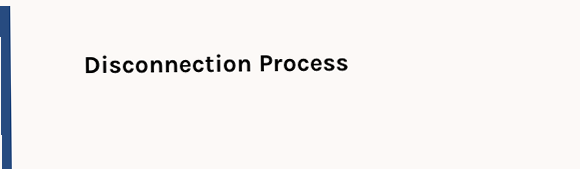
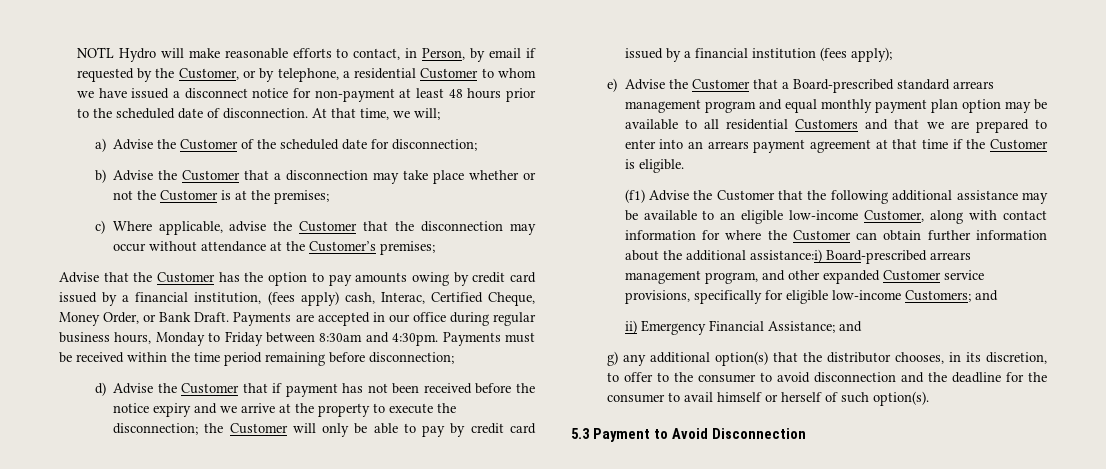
- Disconnection Process
+ NOTL Hydro will make reasonable efforts to contact, in Person, by email if requested by the Customer, or by telephone, a residential Customer to whom we have issued a disconnect notice for non-payment at least 48 hours prior to the scheduled date of disconnection. At that time, we will;
+ a) Advise the Customer of the scheduled date for disconnection;
+ b) Advise the Customer that a disconnection may take place whether or not the Customer is at the premises;
+ c) Where applicable, advise the Customer that the disconnection may occur without attendance at the Customer’s premises;
+ Advise that the Customer has the option to pay amounts owing by credit card issued by a financial institution, (fees apply) cash, Interac, Certified Cheque, Money Order, or Bank Draft. Payments are accepted in our office during regular business hours, Monday to Friday between 8:30am and 4:30pm. Payments must be received within the time period remaining before disconnection;
+ d) Advise the Customer that if payment has not been received before the notice expiry and we arrive at the property to execute the disconnection; the Customer will only be able to pay by credit card issued by a financial institution (fees apply);
+ e) Advise the Customer that a Board-prescribed standard arrears management program and equal monthly payment plan option may be available to all residential Customers and that we are prepared to enter into an arrears payment agreement at that time if the Customer is eligible.
+ (f1) Advise the Customer that the following additional assistance may be available to an eligible low-income Customer, along with contact information for where the Customer can obtain further information about the additional assistance:i) Board-prescribed arrears management program, and other expanded Customer service provisions, specifically for eligible low-income Customers; and
+ ii) Emergency Financial Assistance; and
+ g) any additional option(s) that the distributor chooses, in its discretion, to offer to the consumer to avoid disconnection and the deadline for the consumer to avail himself or herself of such option(s).
+ 5.3 Payment to Avoid Disconnection

